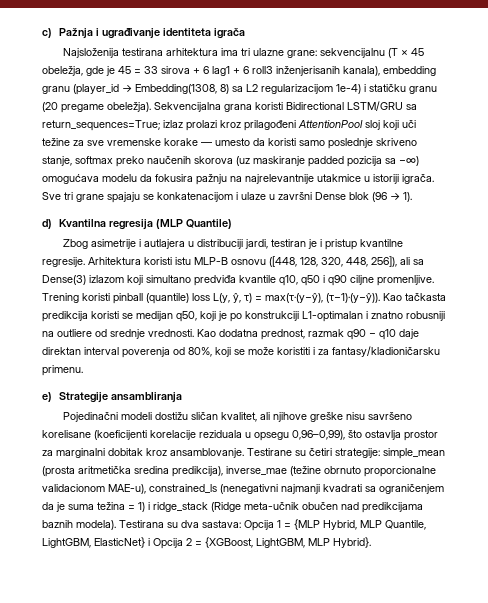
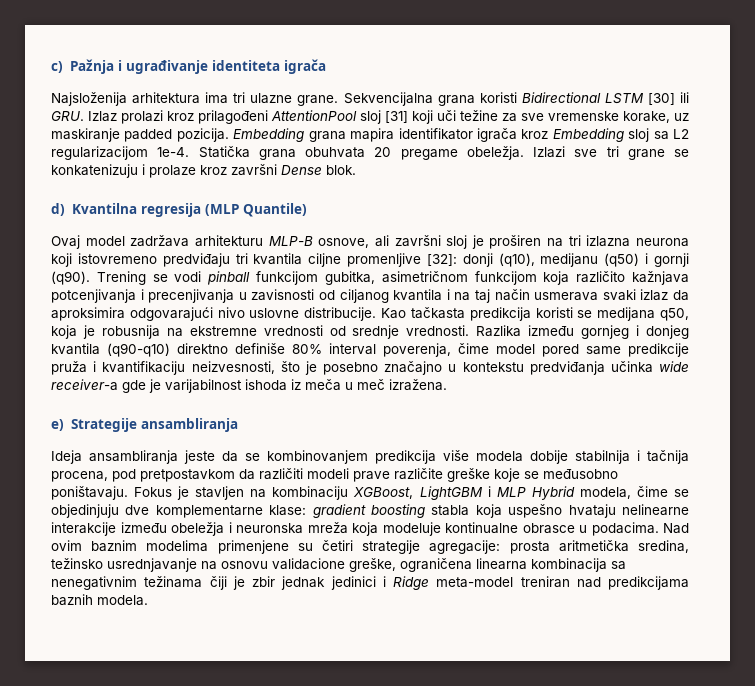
- Najsloženija testirana arhitektura ima tri ulazne grane: sekvencijalnu (T × 45 obeležja, gde je 45 = 33 sirova + 6 lag1 + 6 roll3 inženjerisanih kanala), embedding granu (player_id → Embedding(1308, 8) sa L2 regularizacijom 1e-4) i statičku granu (20 pregame obeležja). Sekvencijalna grana koristi Bidirectional LSTM/GRU sa return_sequences=True; izlaz prolazi kroz prilagođeni AttentionPool sloj koji uči težine za sve vremenske korake — umesto da koristi samo poslednje skriveno stanje, softmax preko naučenih skorova (uz maskiranje padded pozicija sa −∞) omogućava modelu da fokusira pažnju na najrelevantnije utakmice u istoriji igrača. Sve tri grane spajaju se konkatenacijom i ulaze u završni Dense blok (96 → 1).
+ Najsloženija arhitektura ima tri ulazne grane. Sekvencijalna grana koristi Bidirectional LSTM [30] ili GRU. Izlaz prolazi kroz prilagođeni AttentionPool sloj [31] koji uči težine za sve vremenske korake, uz maskiranje padded pozicija. Embedding grana mapira identifikator igrača kroz Embedding sloj sa L2 regularizacijom 1e-4. Statička grana obuhvata 20 pregame obeležja. Izlazi sve tri grane se konkatenizuju i prolaze kroz završni Dense blok.
- Zbog asimetrije i autlajera u distribuciji jardi, testiran je i pristup kvantilne regresije. Arhitektura koristi istu MLP-B osnovu ([448, 128, 320, 448, 256]), ali sa Dense(3) izlazom koji simultano predviđa kvantile q10, q50 i q90 ciljne promenljive. Trening koristi pinball (quantile) loss L(y, ŷ, τ) = max(τ·(y−ŷ), (τ−1)·(y−ŷ)).
+ Ovaj model zadržava arhitekturu MLP-B osnove, ali završni sloj je proširen na tri izlazna neurona koji istovremeno predviđaju tri kvantila ciljne promenljive [32]: donji (q10), medijanu (q50) i gornji (q90). Trening se vodi pinball funkcijom gubitka, asimetričnom funkcijom koja različito kažnjava potcenjivanja i precenjivanja u zavisnosti od ciljanog kvantila i na taj način usmerava svaki izlaz da aproksimira odgovarajući nivo uslovne distribucije.
- Kao tačkasta predikcija koristi se medijan q50, koji je po konstrukciji L1-optimalan i znatno robusniji na outliere od srednje vrednosti. Kao dodatna prednost, razmak q90 − q10 daje direktan interval poverenja od 80%, koji se može koristiti i za fantasy/kladioničarsku primenu.
+ Kao tačkasta predikcija koristi se medijana q50, koja je robusnija na ekstremne vrednosti od srednje vrednosti. Razlika između gornjeg i donjeg kvantila (q90-q10) direktno definiše 80% interval poverenja, čime model pored same predikcije pruža i kvantifikaciju neizvesnosti, što je posebno značajno u kontekstu predviđanja učinka wide receiver-a gde je varijabilnost ishoda iz meča u meč izražena.
  e) Strategije ansambliranja
- Pojedinačni modeli dostižu sličan kvalitet, ali njihove greške nisu savršeno korelisane (koeficijenti korelacije reziduala u opsegu 0,96–0,99), što ostavlja prostor za marginalni dobitak kroz ansamblovanje. Testirane su četiri strategije: simple_mean (prosta aritmetička sredina predikcija), inverse_mae (težine obrnuto proporcionalne validacionom MAE-u), constrained_ls (nenegativni najmanji kvadrati sa ograničenjem da je suma težina = 1) i ridge_stack (Ridge meta-učnik obučen nad predikcijama baznih modela). Testirana su dva sastava: Opcija 1 = {MLP Hybrid, MLP Quantile, LightGBM, ElasticNet} i Opcija 2 = {XGBoost, LightGBM, MLP Hybrid}.
+ Ideja ansambliranja jeste da se kombinovanjem predikcija više modela dobije stabilnija i tačnija procena, pod pretpostavkom da različiti modeli prave različite greške koje se međusobno poništavaju. Fokus je stavljen na kombinaciju XGBoost, LightGBM i MLP Hybrid modela, čime se objedinjuju dve komplementarne klase: gradient boosting stabla koja uspešno hvataju nelinearne interakcije između obeležja i neuronska mreža koja modeluje kontinualne obrasce u podacima. Nad ovim baznim modelima primenjene su četiri strategije agregacije: prosta aritmetička sredina, težinsko usrednjavanje na osnovu validacione greške, ograničena linearna kombinacija sa nenegativnim težinama čiji je zbir jednak jedinici i Ridge meta-model treniran nad predikcijama baznih modela.

